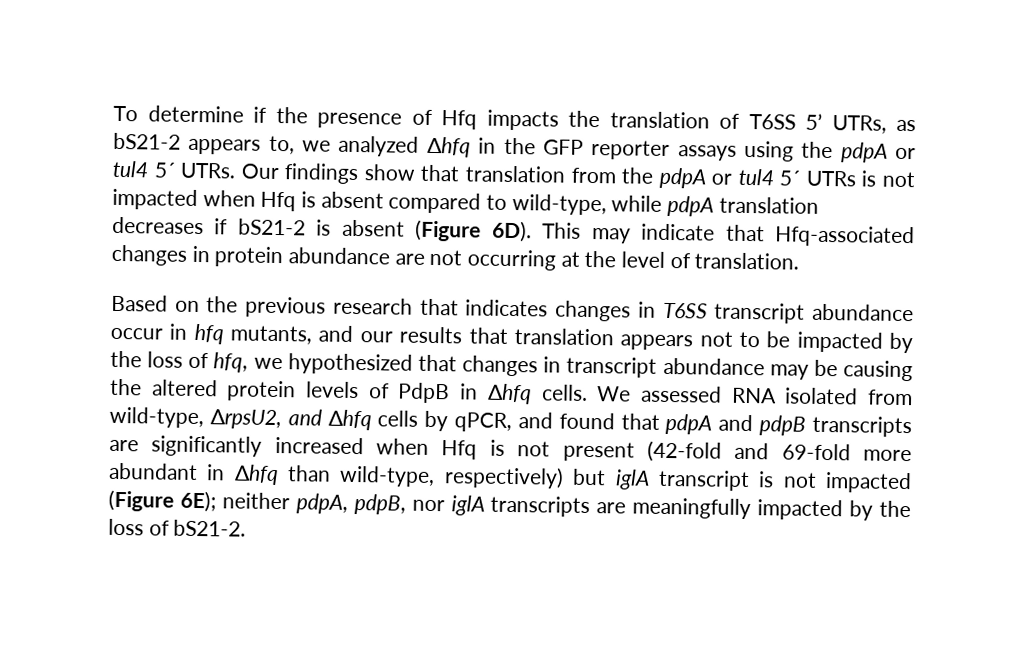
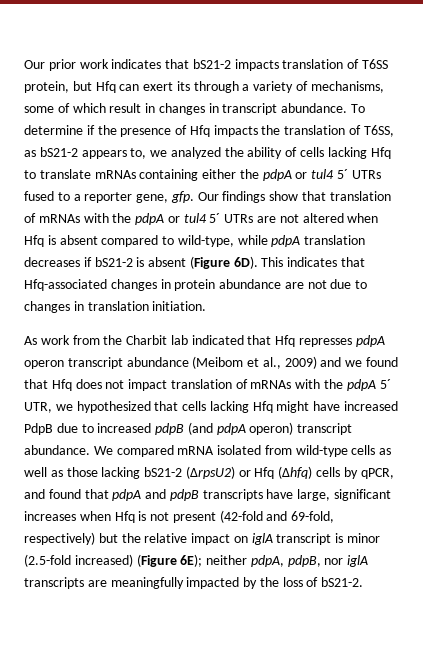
+ Our prior work indicates that bS21-2 impacts translation of T6SS protein, but Hfq can exert its through a variety of mechanisms, some of which result in changes in transcript abundance.
- To determine if the presence of Hfq impacts the translation of T6SS 5’ UTRs, as bS21-2 appears to, we analyzed Δhfq in the GFP reporter assays using the pdpA or tul4 5´ UTRs. Our findings show that translation from the pdpA or tul4 5´ UTRs is not impacted when Hfq is absent compared to wild-type, while pdpA translation decreases if bS21-2 is absent (Figure 6D).
+ To determine if the presence of Hfq impacts the translation of T6SS, as bS21-2 appears to, we analyzed the ability of cells lacking Hfq to translate mRNAs containing either the pdpA or tul4 5´ UTRs fused to a reporter gene, gfp. Our findings show that translation of mRNAs with the pdpA or tul4 5´ UTRs are not altered when Hfq is absent compared to wild-type, while pdpA translation decreases if bS21-2 is absent (Figure 6D).
- This may indicate that Hfq-associated changes in protein abundance are not occurring at the level of translation.
- Based on the previous research that indicates changes in T6SS transcript abundance occur in hfq mutants, and our results that translation appears not to be impacted by the loss of hfq, we hypothesized that changes in transcript abundance may be causing the altered protein levels of PdpB in Δhfq cells. We assessed RNA isolated from wild-type, ΔrpsU2, and Δhfq cells by qPCR, and found that pdpA and pdpB transcripts are significantly increased when Hfq is not present (42-fold and 69-fold more abundant in Δhfq than wild-type, respectively) but iglA transcript is not impacted (Figure 6E); neither pdpA, pdpB, nor iglA transcripts are meaningfully impacted by the loss of bS21-2.
+ This indicates that Hfq-associated changes in protein abundance are not due to changes in translation initiation.
+ As work from the Charbit lab indicated that Hfq represses pdpA operon transcript abundance (Meibom et al., 2009) and we found that Hfq does not impact translation of mRNAs with the pdpA 5´ UTR, we hypothesized that cells lacking Hfq might have increased PdpB due to increased pdpB (and pdpA operon) transcript abundance. We compared mRNA isolated from wild-type cells as well as those lacking bS21-2 (ΔrpsU2) or Hfq (Δhfq) cells by qPCR, and found that pdpA and pdpB transcripts have large, significant increases when Hfq is not present (42-fold and 69-fold, respectively) but the relative impact on iglA transcript is minor (2.5-fold increased) (Figure 6E); neither pdpA, pdpB, nor iglA transcripts are meaningfully impacted by the loss of bS21-2.

